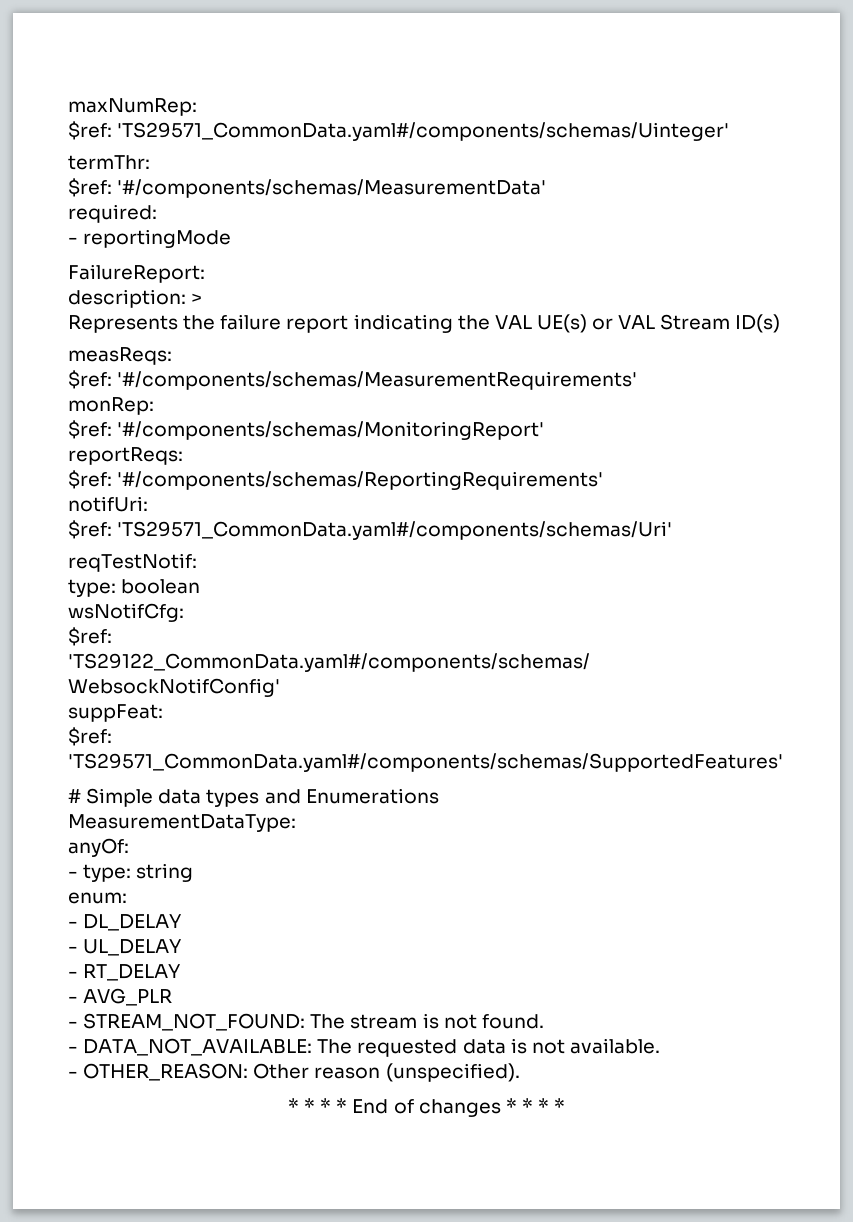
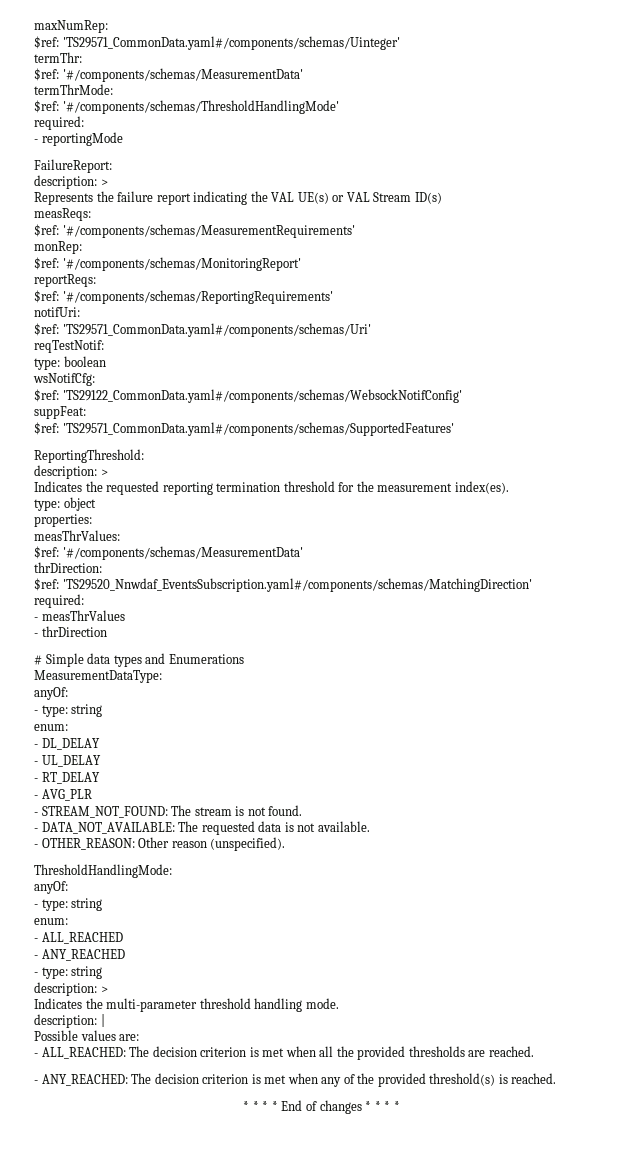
+ termThrMode:
+ $ref: '#/components/schemas/ThresholdHandlingMode'
+ ReportingThreshold:
+ description: >
+ Indicates the requested reporting termination threshold for the measurement index(es).
+ type: object
+ properties:
+ measThrValues:
+ $ref: '#/components/schemas/MeasurementData'
+ thrDirection:
+ $ref: 'TS29520_Nnwdaf_EventsSubscription.yaml#/components/schemas/MatchingDirection'
+ required:
+ - measThrValues
+ - thrDirection
+ ThresholdHandlingMode:
+ anyOf:
+ - type: string
+ enum:
+ - ALL_REACHED
+ - ANY_REACHED
+ - type: string
+ description: >
+ Indicates the multi-parameter threshold handling mode.
+ description: |
+ Possible values are:
+ - ALL_REACHED: The decision criterion is met when all the provided thresholds are reached.
+ - ANY_REACHED: The decision criterion is met when any of the provided threshold(s) is reached.

